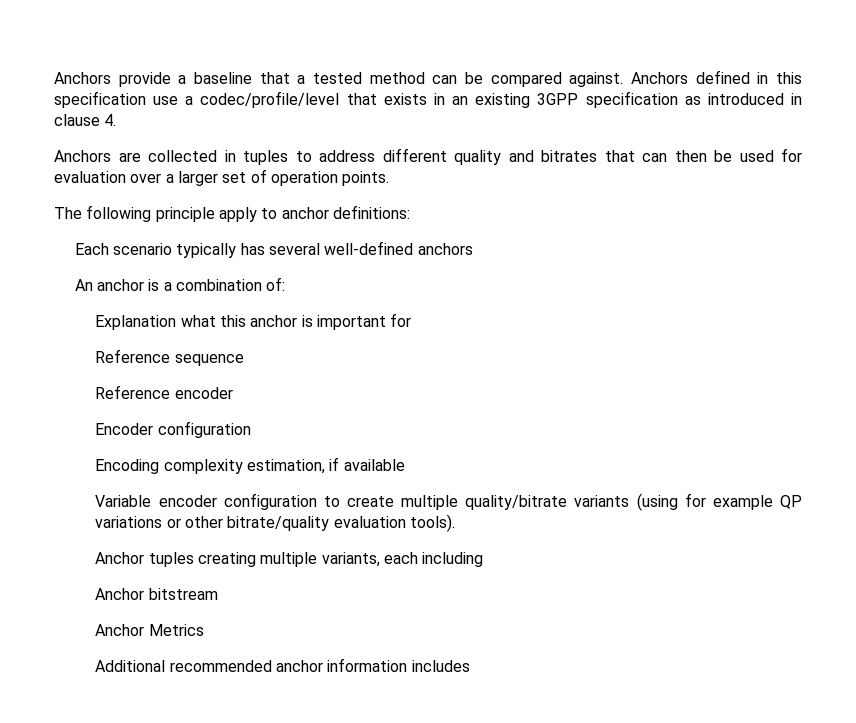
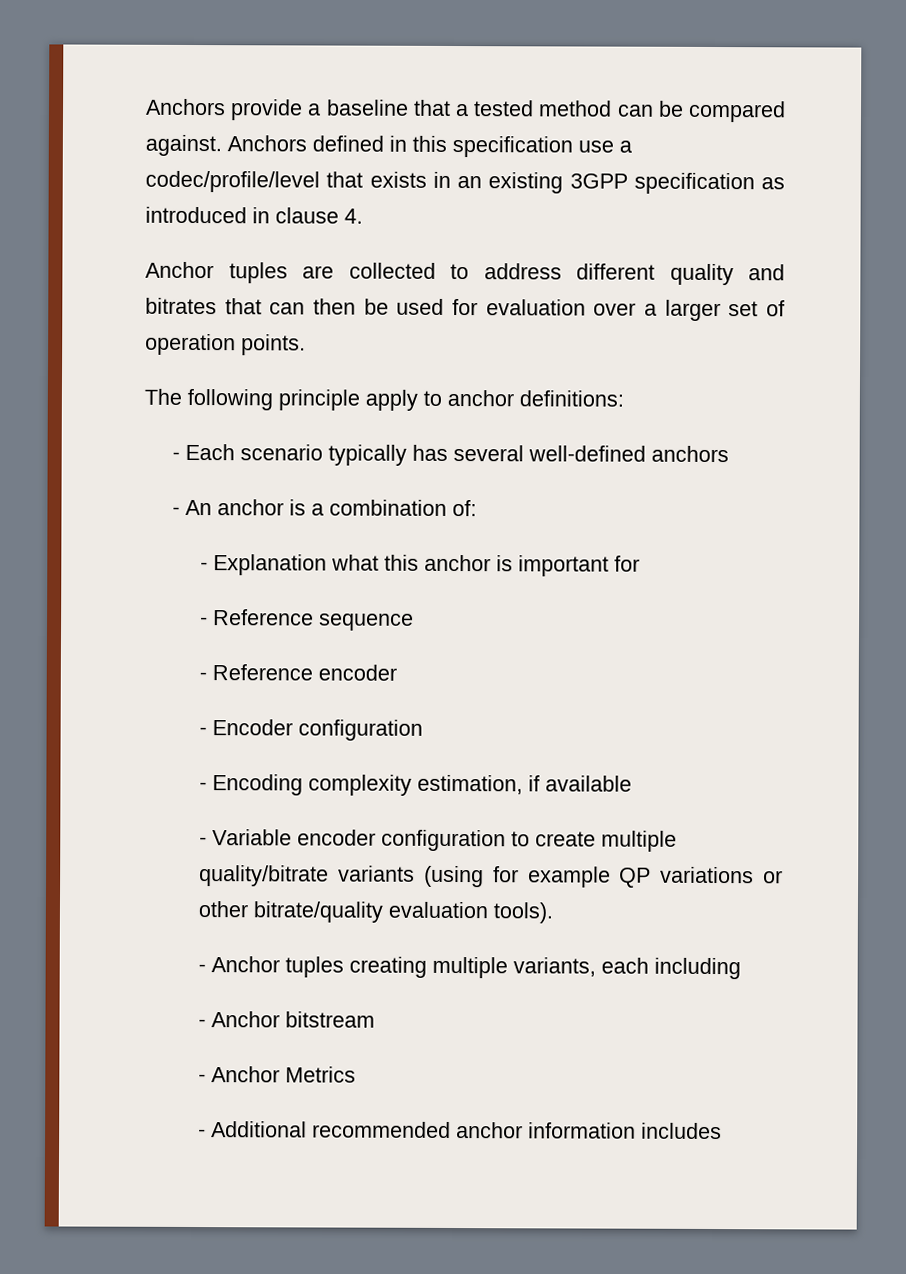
- Anchors are collected in tuples to address different quality and bitrates that can then be used for evaluation over a larger set of operation points.
+ Anchor tuples are collected to address different quality and bitrates that can then be used for evaluation over a larger set of operation points.
- Each scenario typically has several well-defined anchors
+ - Each scenario typically has several well-defined anchors
- An anchor is a combination of:
+ - An anchor is a combination of:
- Explanation what this anchor is important for
+ - Explanation what this anchor is important for
- Reference sequence
+ - Reference sequence
- Reference encoder
+ - Reference encoder
- Encoder configuration
+ - Encoder configuration
- Encoding complexity estimation, if available
+ - Encoding complexity estimation, if available
- Variable encoder configuration to create multiple quality/bitrate variants (using for example QP variations or other bitrate/quality evaluation tools).
+ - Variable encoder configuration to create multiple quality/bitrate variants (using for example QP variations or other bitrate/quality evaluation tools).
- Anchor tuples creating multiple variants, each including
+ - Anchor tuples creating multiple variants, each including
- Anchor bitstream
+ - Anchor bitstream
- Anchor Metrics
+ - Anchor Metrics
- Additional recommended anchor information includes
+ - Additional recommended anchor information includes

